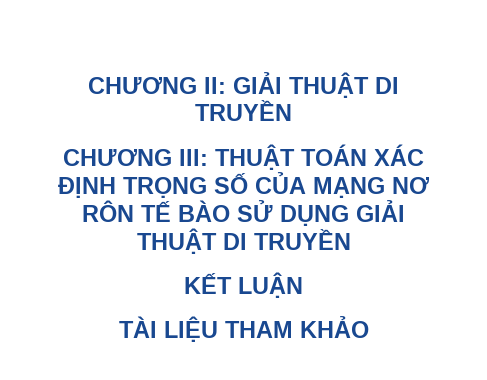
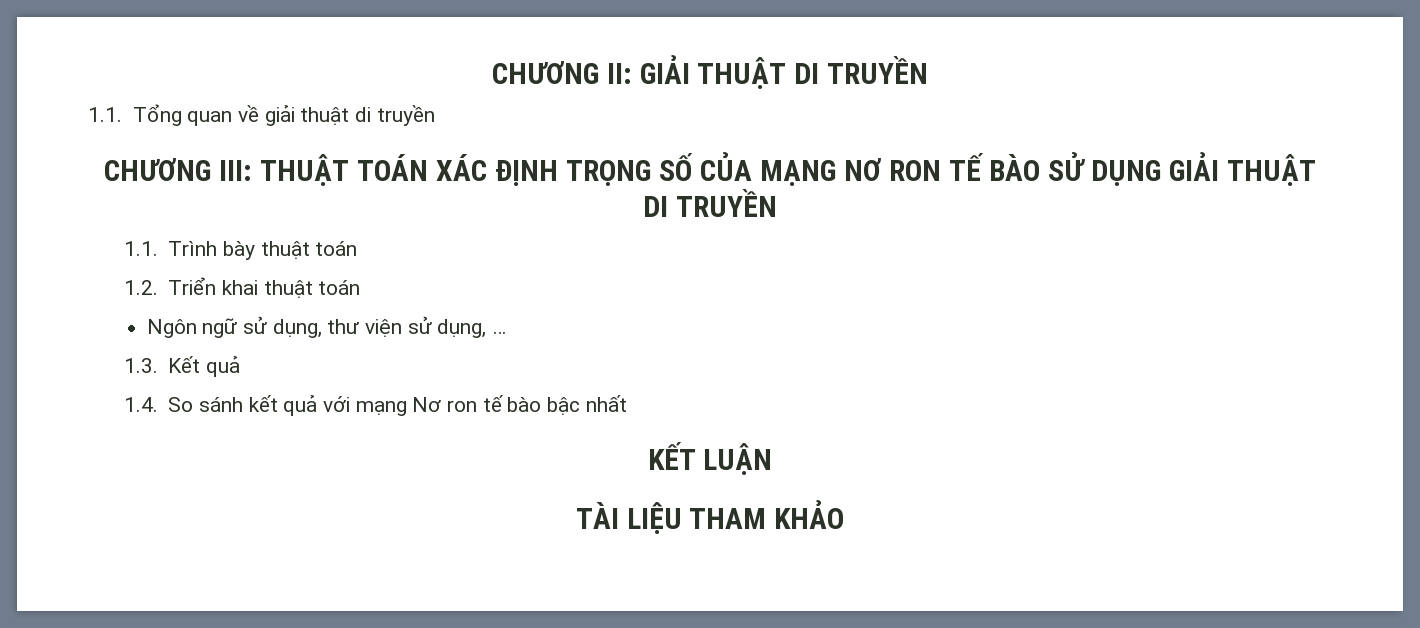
+ 1.1. Tổng quan về giải thuật di truyền
- CHƯƠNG III: THUẬT TOÁN XÁC ĐỊNH TRỌNG SỐ CỦA MẠNG NƠ RÔN TẾ BÀO SỬ DỤNG GIẢI THUẬT DI TRUYỀN
+ CHƯƠNG III: THUẬT TOÁN XÁC ĐỊNH TRỌNG SỐ CỦA MẠNG NƠ RON TẾ BÀO SỬ DỤNG GIẢI THUẬT DI TRUYỀN
+ 1.1. Trình bày thuật toán
+ 1.2. Triển khai thuật toán
+ Ngôn ngữ sử dụng, thư viện sử dụng, …
+ 1.3. Kết quả
+ 1.4. So sánh kết quả với mạng Nơ ron tế bào bậc nhất

